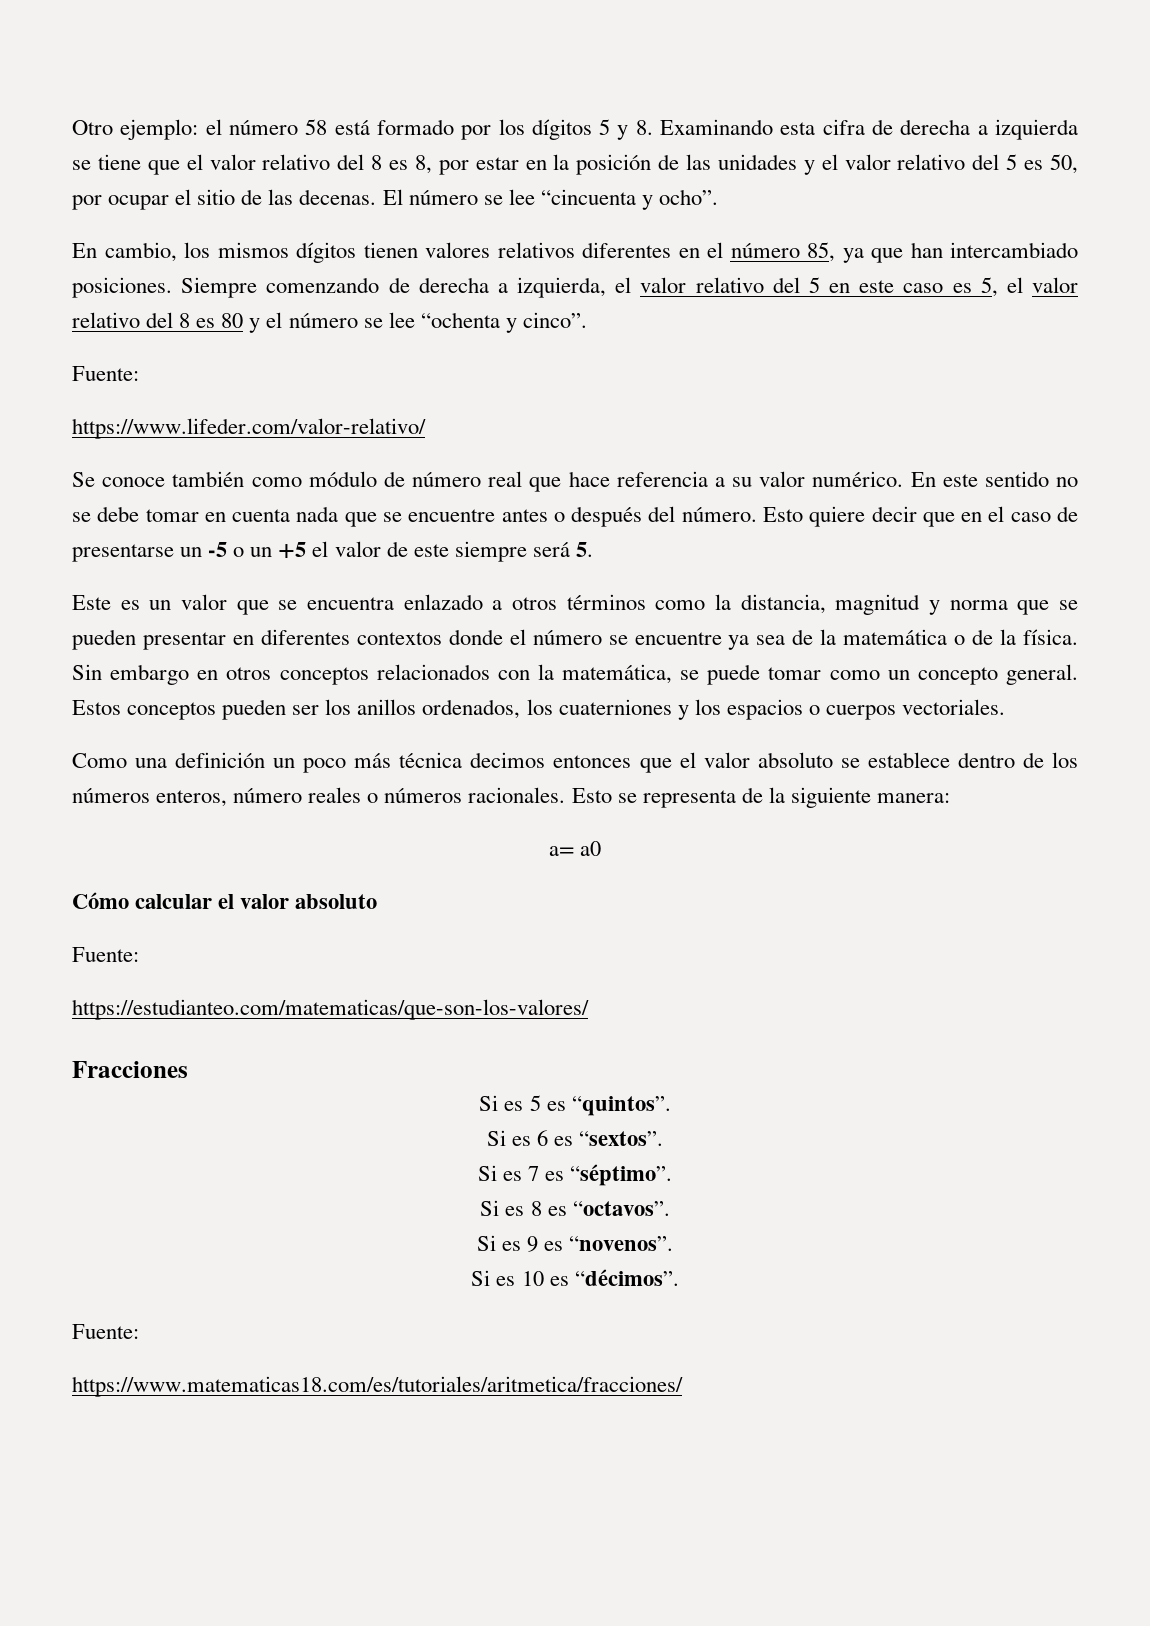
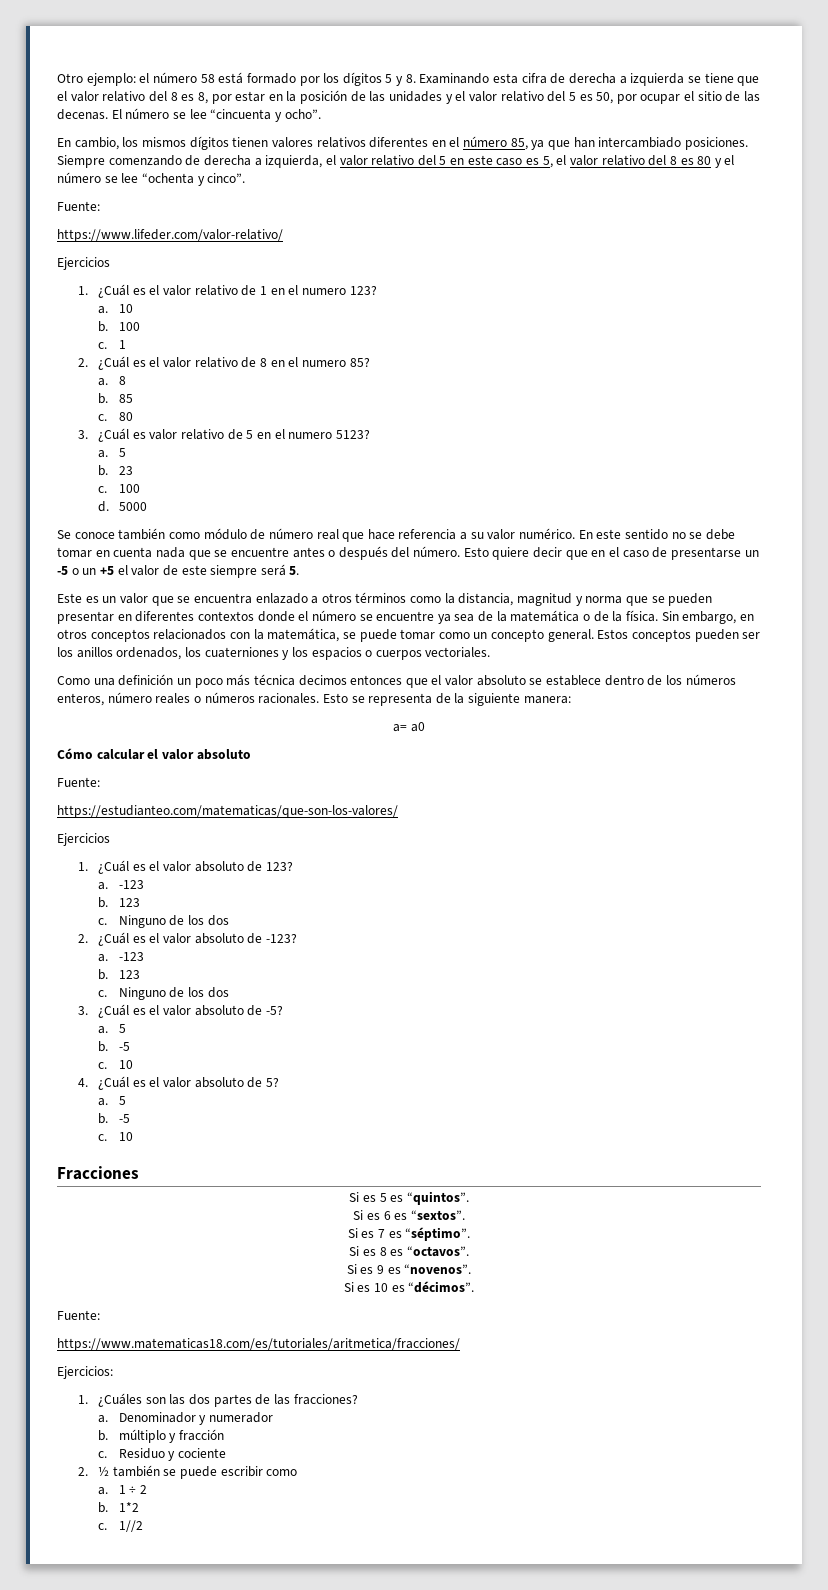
  https://www.lifeder.com/valor-relativo/
+ Ejercicios
+ 1. ¿Cuál es el valor relativo de 1 en el numero 123?
+ a. 10
+ b. 100
+ c. 1
+ 2. ¿Cuál es el valor relativo de 8 en el numero 85?
+ a. 8
+ b. 85
+ c. 80
+ 3. ¿Cuál es valor relativo de 5 en el numero 5123?
+ a. 5
+ b. 23
+ c. 100
+ d. 5000
- Sin embargo en otros conceptos relacionados con la matemática, se puede tomar como un concepto general.
+ Sin embargo, en otros conceptos relacionados con la matemática, se puede tomar como un concepto general.
  https://estudianteo.com/matematicas/que-son-los-valores/
+ Ejercicios
+ 1. ¿Cuál es el valor absoluto de 123?
+ a. -123
+ b. 123
+ c. Ninguno de los dos
+ 2. ¿Cuál es el valor absoluto de -123?
+ a. -123
+ b. 123
+ c. Ninguno de los dos
+ 3. ¿Cuál es el valor absoluto de -5?
+ a. 5
+ b. -5
+ c. 10
+ 4. ¿Cuál es el valor absoluto de 5?
+ a. 5
+ b. -5
+ c. 10
+ Ejercicios:
+ 1. ¿Cuáles son las dos partes de las fracciones?
+ a. Denominador y numerador
+ b. múltiplo y fracción
+ c. Residuo y cociente
+ 2. ½ también se puede escribir como
+ a. 1 ÷ 2
+ b. 1*2
+ c. 1//2

